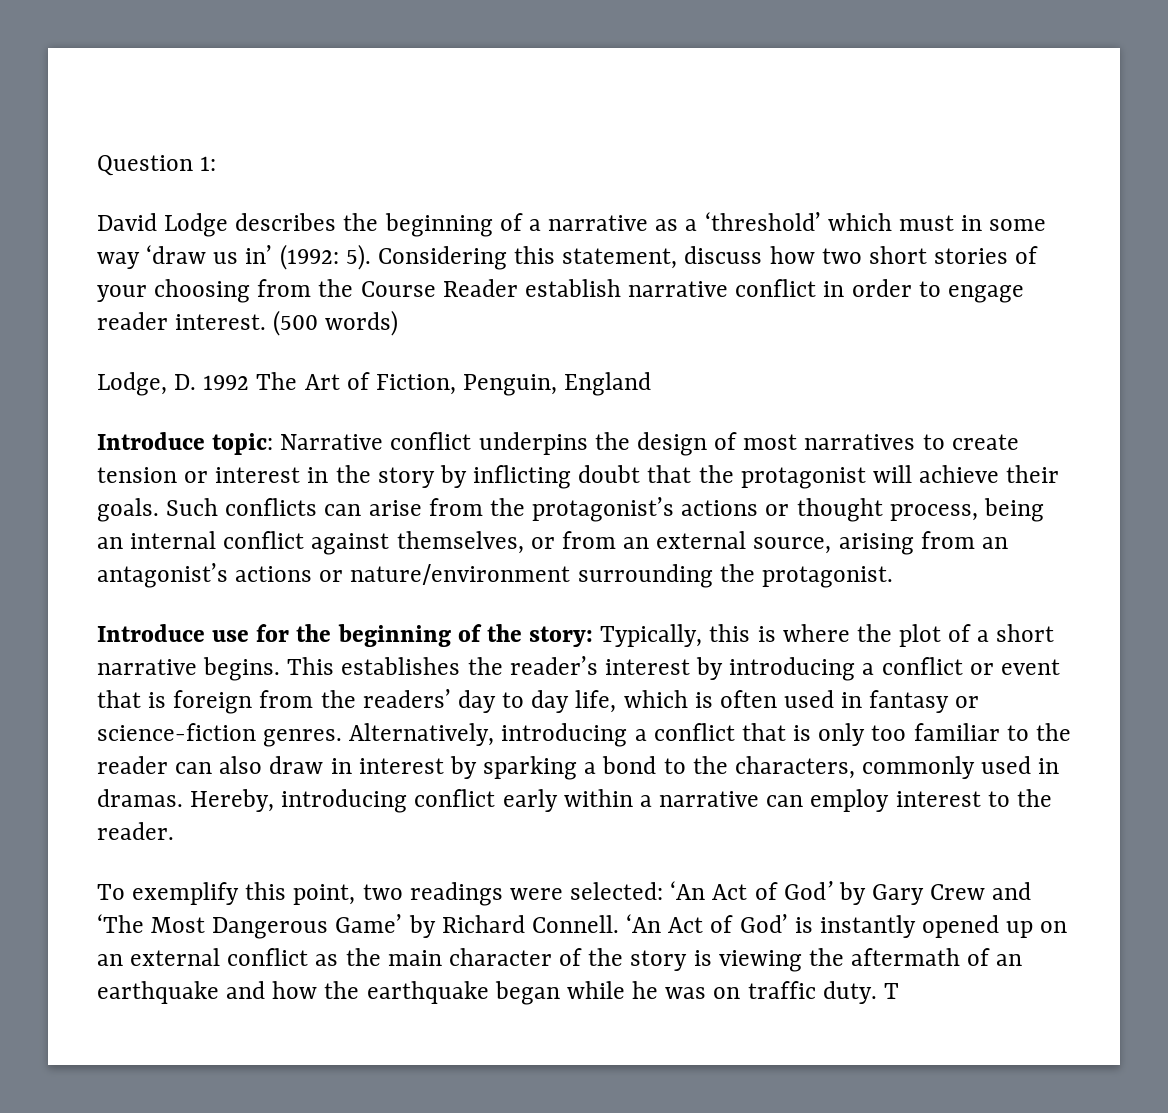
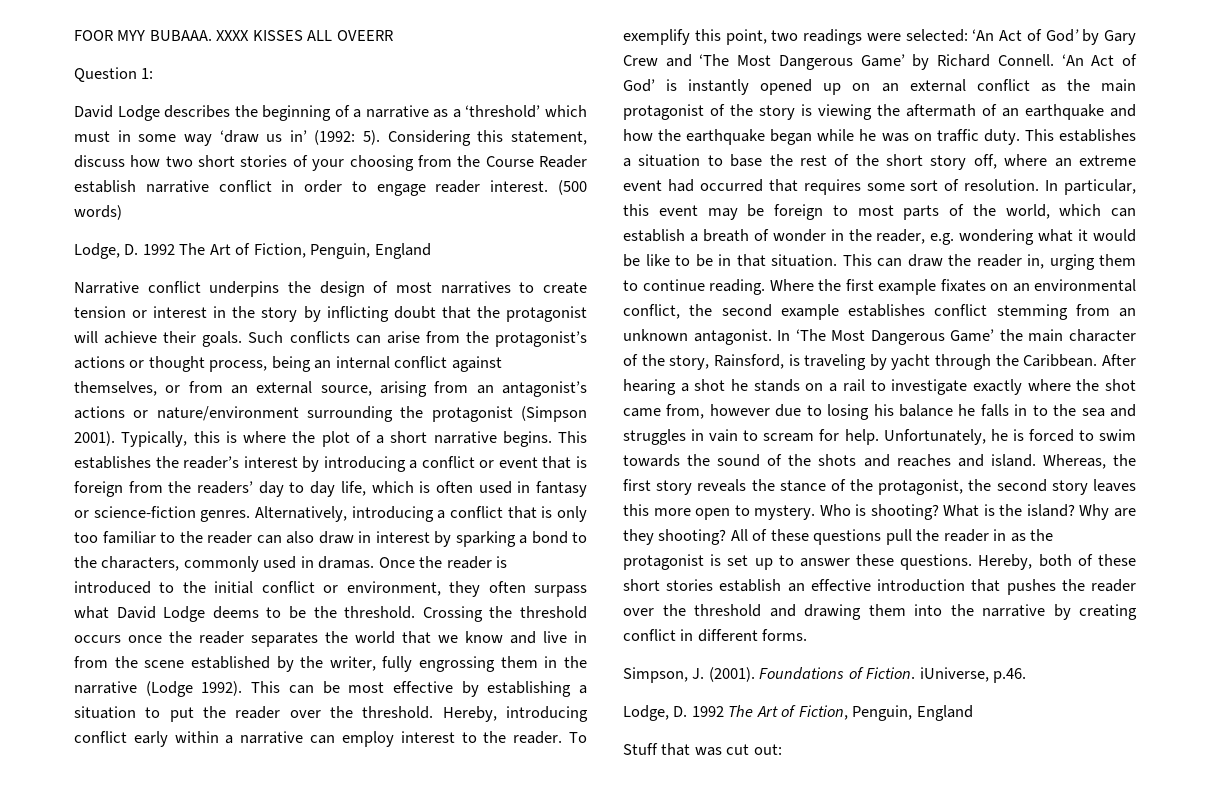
+ FOOR MYY BUBAAA. XXXX KISSES ALL OVEERR
- Introduce topic: Narrative conflict underpins the design of most narratives to create tension or interest in the story by inflicting doubt that the protagonist will achieve their goals.
+ Narrative conflict underpins the design of most narratives to create tension or interest in the story by inflicting doubt that the protagonist will achieve their goals.
- Such conflicts can arise from the protagonist’s actions or thought process, being an internal conflict against themselves, or from an external source, arising from an antagonist’s actions or nature/environment surrounding the protagonist.
- Introduce use for the beginning of the story: Typically, this is where the plot of a short narrative begins.
+ Such conflicts can arise from the protagonist’s actions or thought process, being an internal conflict against themselves, or from an external source, arising from an antagonist’s actions or nature/environment surrounding the protagonist (Simpson 2001). Typically, this is where the plot of a short narrative begins.
+ Once the reader is introduced to the initial conflict or environment, they often surpass what David Lodge deems to be the threshold. Crossing the threshold occurs once the reader separates the world that we know and live in from the scene established by the writer, fully engrossing them in the narrative (Lodge 1992). This can be most effective by establishing a situation to put the reader over the threshold.
- Hereby, introducing conflict early within a narrative can employ interest to the reader.
- To exemplify this point, two readings were selected: ‘An Act of God’ by Gary Crew and ‘The Most Dangerous Game’ by Richard Connell.
+ Hereby, introducing conflict early within a narrative can employ interest to the reader. To exemplify this point, two readings were selected: ‘An Act of God’ by Gary Crew and ‘The Most Dangerous Game’ by Richard Connell.
- ‘An Act of God’ is instantly opened up on an external conflict as the main character of the story is viewing the aftermath of an earthquake and how the earthquake began while he was on traffic duty.
+ ‘An Act of God’ is instantly opened up on an external conflict as the main protagonist of the story is viewing the aftermath of an earthquake and how the earthquake began while he was on traffic duty.
- T
+ This establishes a situation to base the rest of the short story off, where an extreme event had occurred that requires some sort of resolution. In particular, this event may be foreign to most parts of the world, which can establish a breath of wonder in the reader, e.g. wondering what it would be like to be in that situation. This can draw the reader in, urging them to continue reading. Where the first example fixates on an environmental conflict, the second example establishes conflict stemming from an unknown antagonist. In ‘The Most Dangerous Game’ the main character of the story, Rainsford, is traveling by yacht through the Caribbean. After hearing a shot he stands on a rail to investigate exactly where the shot came from, however due to losing his balance he falls in to the sea and struggles in vain to scream for help. Unfortunately, he is forced to swim towards the sound of the shots and reaches and island. Whereas, the first story reveals the stance of the protagonist, the second story leaves this more open to mystery. Who is shooting? What is the island? Why are they shooting? All of these questions pull the reader in as the protagonist is set up to answer these questions. Hereby, both of these short stories establish an effective introduction that pushes the reader over the threshold and drawing them into the narrative by creating conflict in different forms.
+ Simpson, J. (2001). Foundations of Fiction. iUniverse, p.46.
+ Lodge, D. 1992 The Art of Fiction, Penguin, England
+ Stuff that was cut out:

